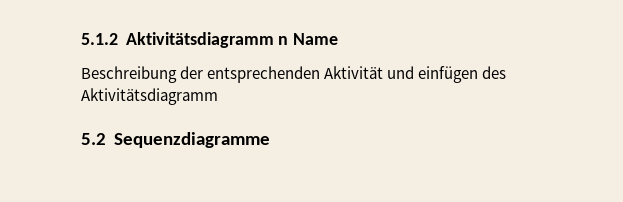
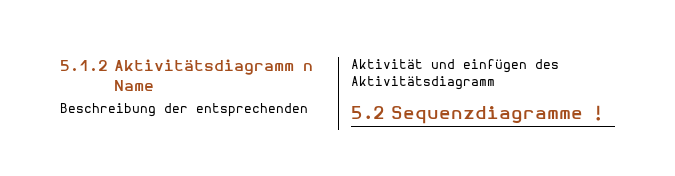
- 5.2 Sequenzdiagramme
+ 5.2 Sequenzdiagramme !

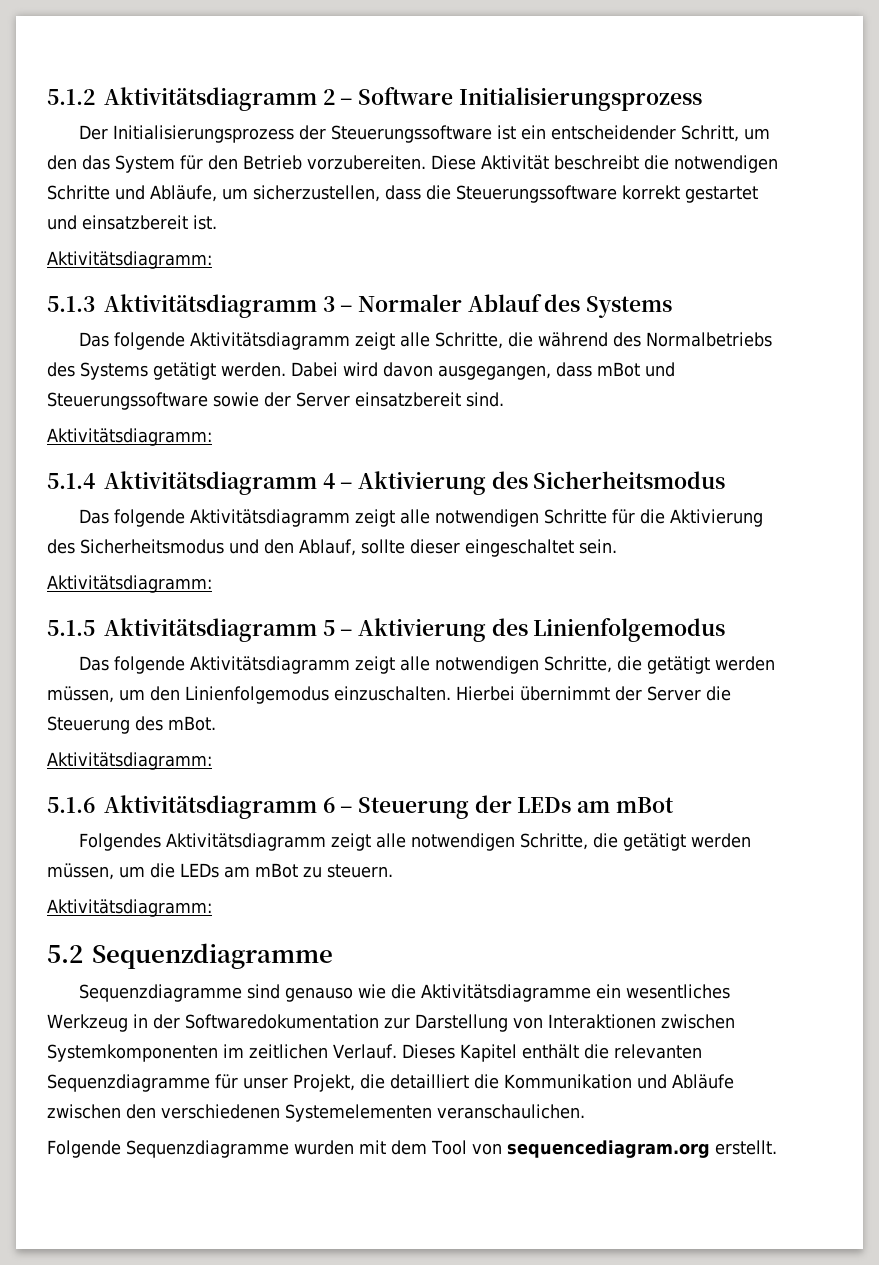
- 5.1.2 Aktivitätsdiagramm n Name
- Beschreibung der entsprechenden Aktivität und einfügen des Aktivitätsdiagramm
- 5.2 Sequenzdiagramme !
+ 5.1.2 Aktivitätsdiagramm 2 – Software Initialisierungsprozess
+ Der Initialisierungsprozess der Steuerungssoftware ist ein entscheidender Schritt, um den das System für den Betrieb vorzubereiten. Diese Aktivität beschreibt die notwendigen Schritte und Abläufe, um sicherzustellen, dass die Steuerungssoftware korrekt gestartet und einsatzbereit ist.
+ Aktivitätsdiagramm:
+ 5.1.3 Aktivitätsdiagramm 3 – Normaler Ablauf des Systems
+ Das folgende Aktivitätsdiagramm zeigt alle Schritte, die während des Normalbetriebs des Systems getätigt werden. Dabei wird davon ausgegangen, dass mBot und Steuerungssoftware sowie der Server einsatzbereit sind.
+ Aktivitätsdiagramm:
+ 5.1.4 Aktivitätsdiagramm 4 – Aktivierung des Sicherheitsmodus
+ Das folgende Aktivitätsdiagramm zeigt alle notwendigen Schritte für die Aktivierung des Sicherheitsmodus und den Ablauf, sollte dieser eingeschaltet sein.
+ Aktivitätsdiagramm:
+ 5.1.5 Aktivitätsdiagramm 5 – Aktivierung des Linienfolgemodus
+ Das folgende Aktivitätsdiagramm zeigt alle notwendigen Schritte, die getätigt werden müssen, um den Linienfolgemodus einzuschalten. Hierbei übernimmt der Server die Steuerung des mBot.
+ Aktivitätsdiagramm:
+ 5.1.6 Aktivitätsdiagramm 6 – Steuerung der LEDs am mBot
+ Folgendes Aktivitätsdiagramm zeigt alle notwendigen Schritte, die getätigt werden müssen, um die LEDs am mBot zu steuern.
+ Aktivitätsdiagramm:
+ 5.2 Sequenzdiagramme
+ Sequenzdiagramme sind genauso wie die Aktivitätsdiagramme ein wesentliches Werkzeug in der Softwaredokumentation zur Darstellung von Interaktionen zwischen Systemkomponenten im zeitlichen Verlauf. Dieses Kapitel enthält die relevanten Sequenzdiagramme für unser Projekt, die detailliert die Kommunikation und Abläufe zwischen den verschiedenen Systemelementen veranschaulichen.
+ Folgende Sequenzdiagramme wurden mit dem Tool von sequencediagram.org erstellt.

